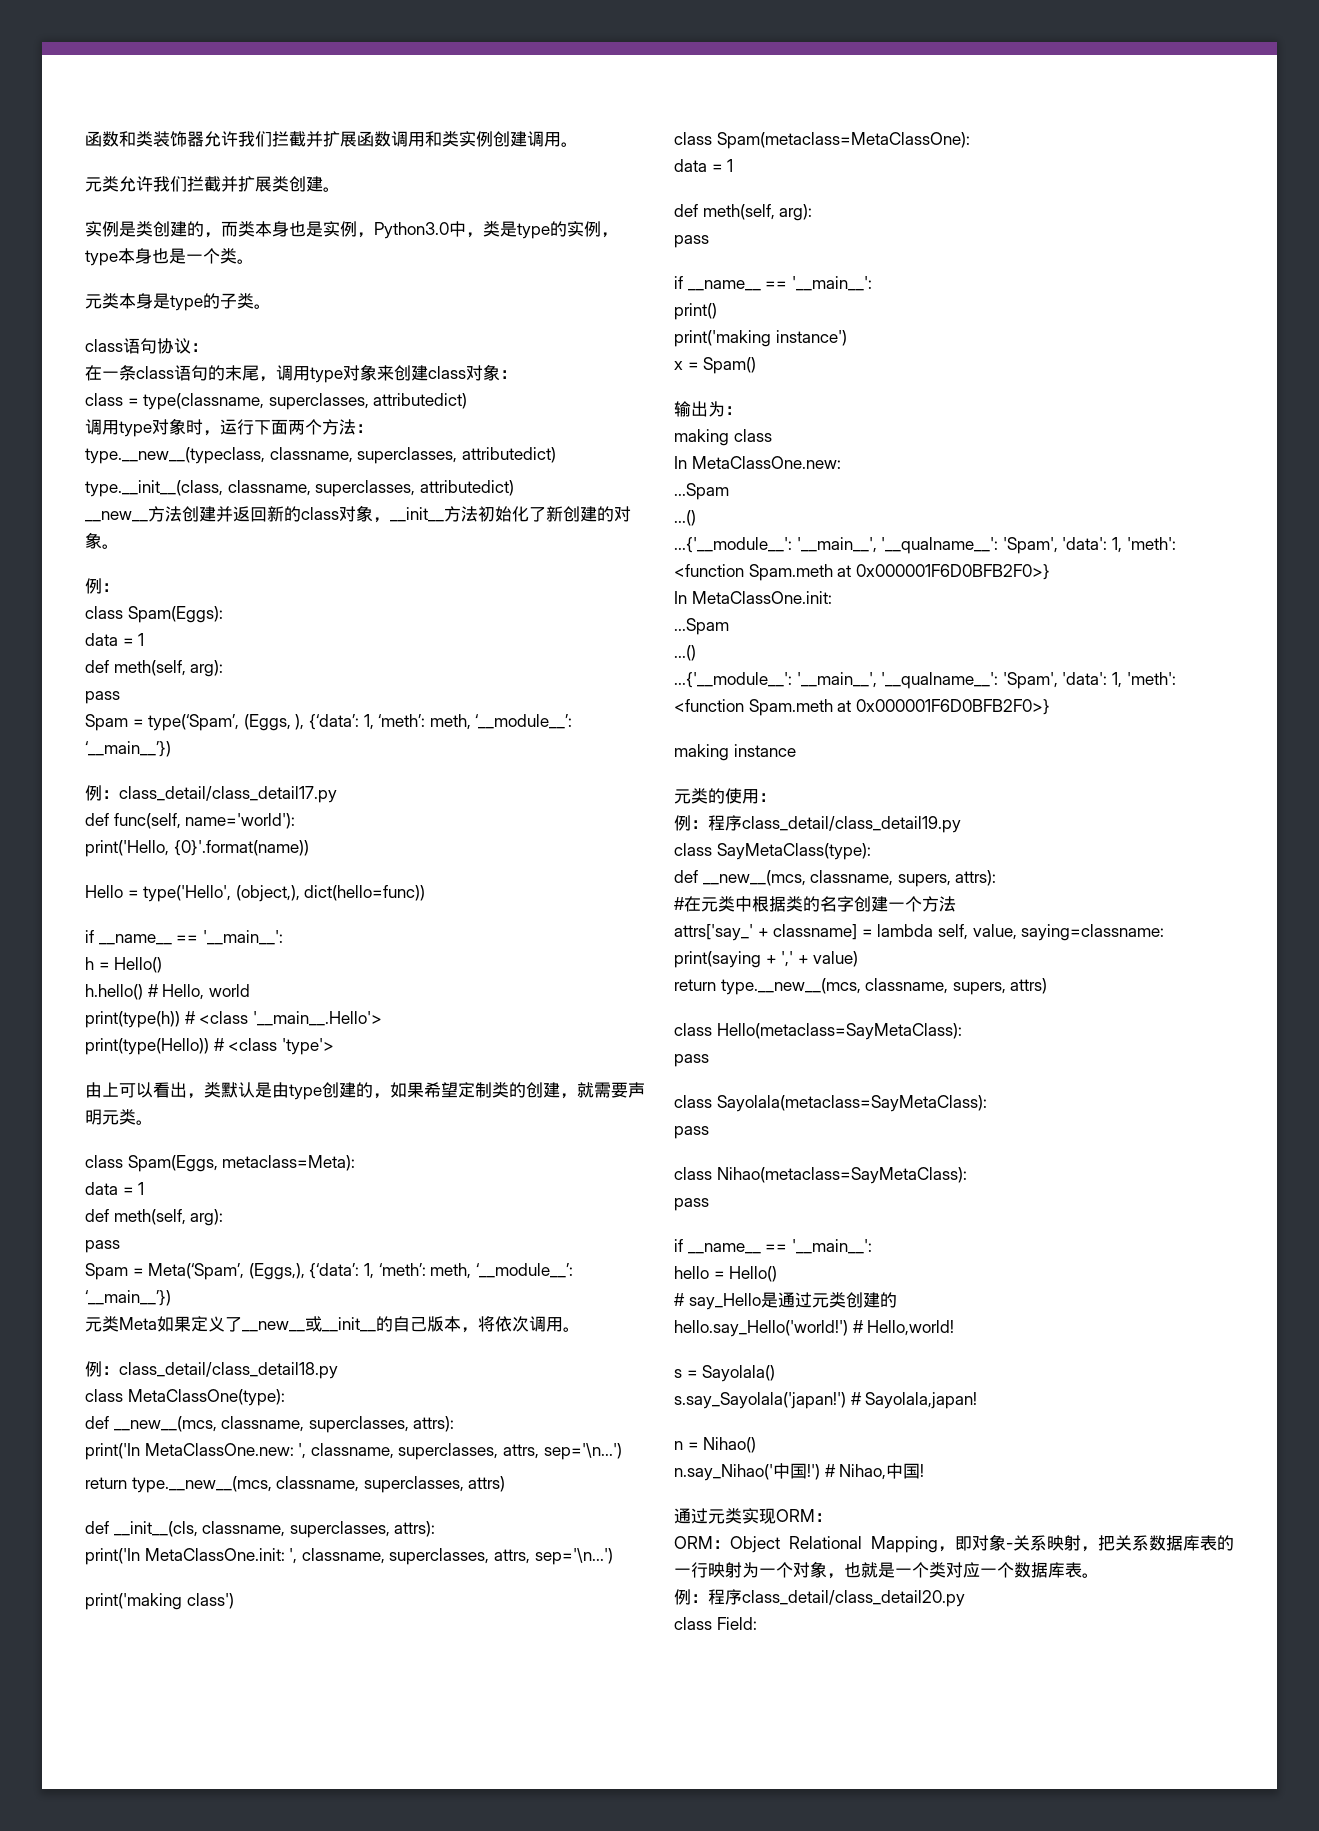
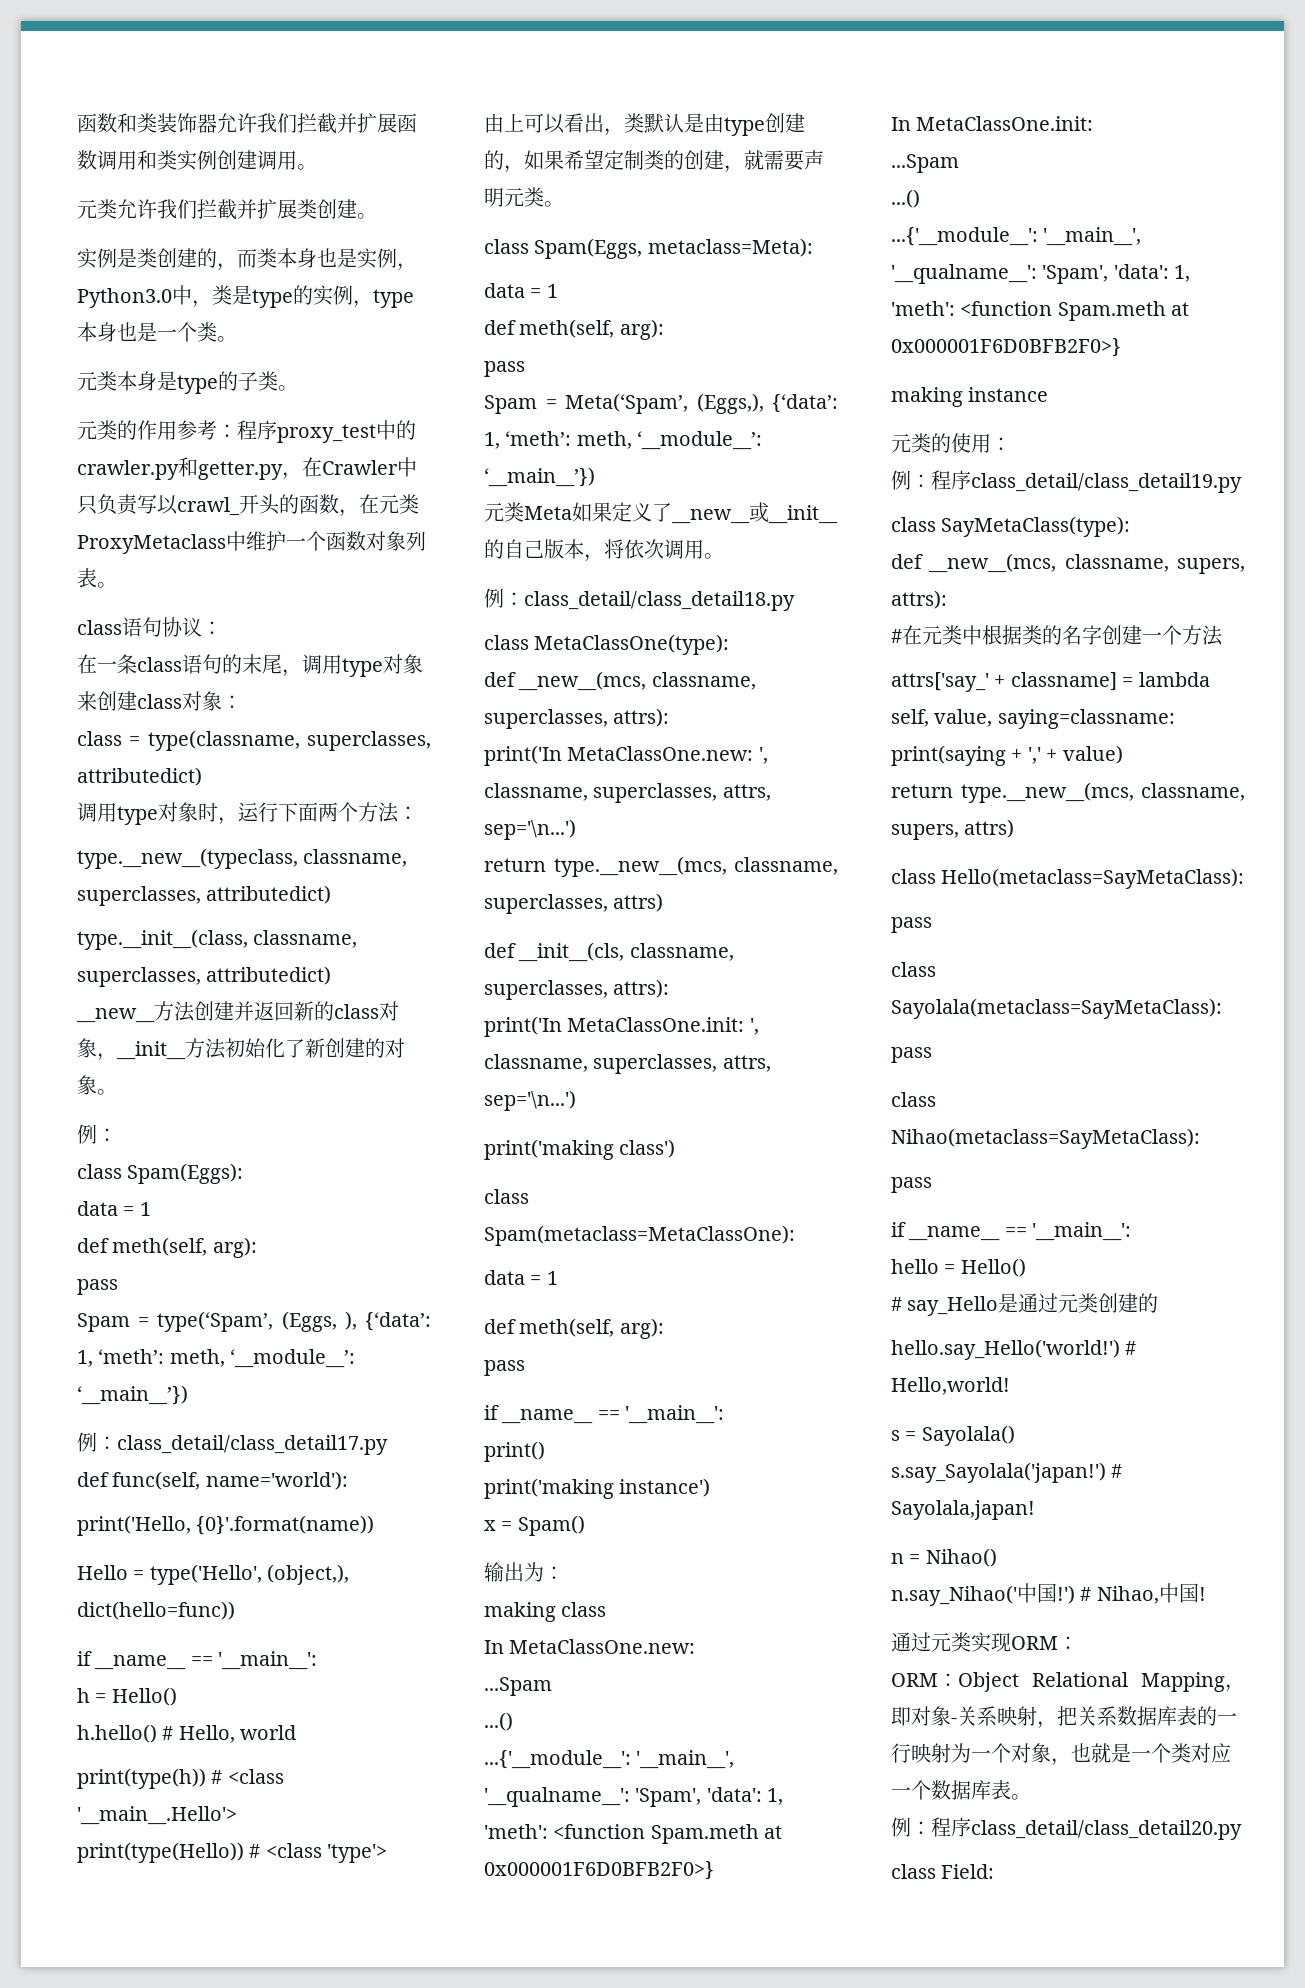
+ 元类的作用参考：程序proxy_test中的crawler.py和getter.py，在Crawler中只负责写以crawl_开头的函数，在元类ProxyMetaclass中维护一个函数对象列表。

